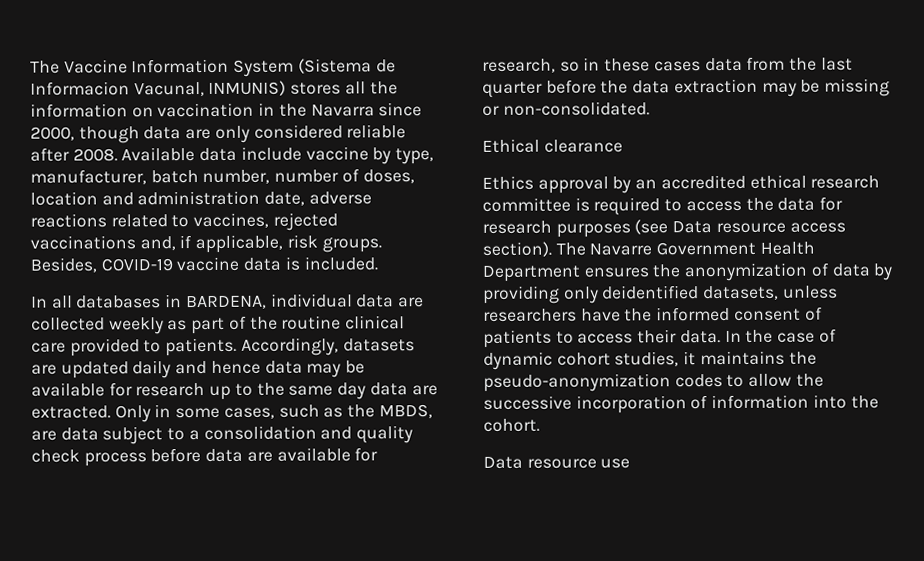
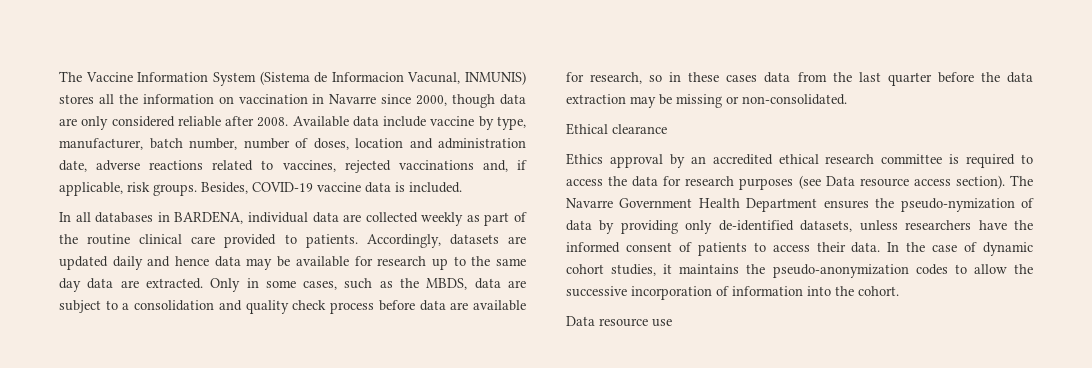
- The Vaccine Information System (Sistema de Informacion Vacunal, INMUNIS) stores all the information on vaccination in the Navarra since 2000, though data are only considered reliable after 2008.
+ The Vaccine Information System (Sistema de Informacion Vacunal, INMUNIS) stores all the information on vaccination in Navarre since 2000, though data are only considered reliable after 2008.
- Only in some cases, such as the MBDS, are data subject to a consolidation and quality check process before data are available for research, so in these cases data from the last quarter before the data extraction may be missing or non-consolidated.
+ Only in some cases, such as the MBDS, data are subject to a consolidation and quality check process before data are available for research, so in these cases data from the last quarter before the data extraction may be missing or non-consolidated.
- The Navarre Government Health Department ensures the anonymization of data by providing only deidentified datasets, unless researchers have the informed consent of patients to access their data.
+ The Navarre Government Health Department ensures the pseudo-nymization of data by providing only de-identified datasets, unless researchers have the informed consent of patients to access their data.

